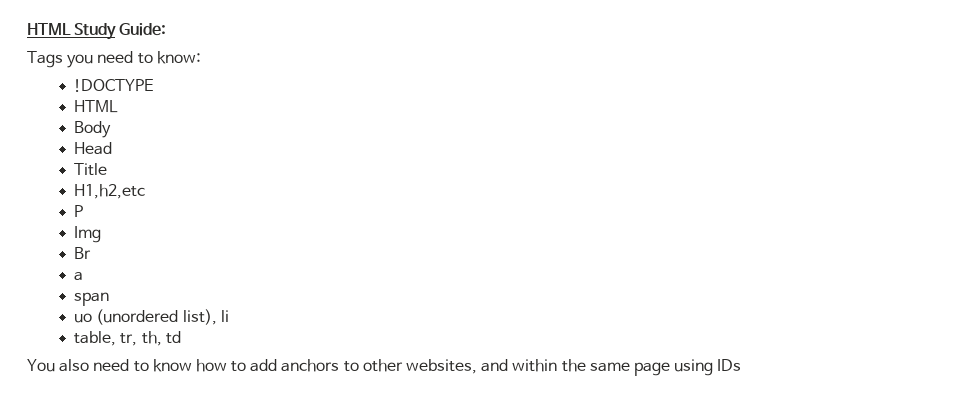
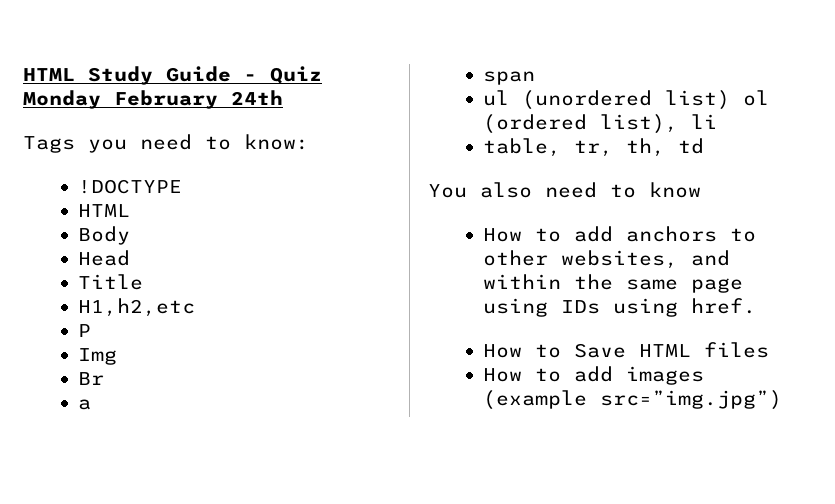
- HTML Study Guide:
+ HTML Study Guide - Quiz Monday February 24th
- uo (unordered list), li
+ ul (unordered list) ol (ordered list), li
- You also need to know how to add anchors to other websites, and within the same page using IDs
+ You also need to know
+ How to add anchors to other websites, and within the same page using IDs using href.
+ How to Save HTML files
+ How to add images (example src=”img.jpg”)

